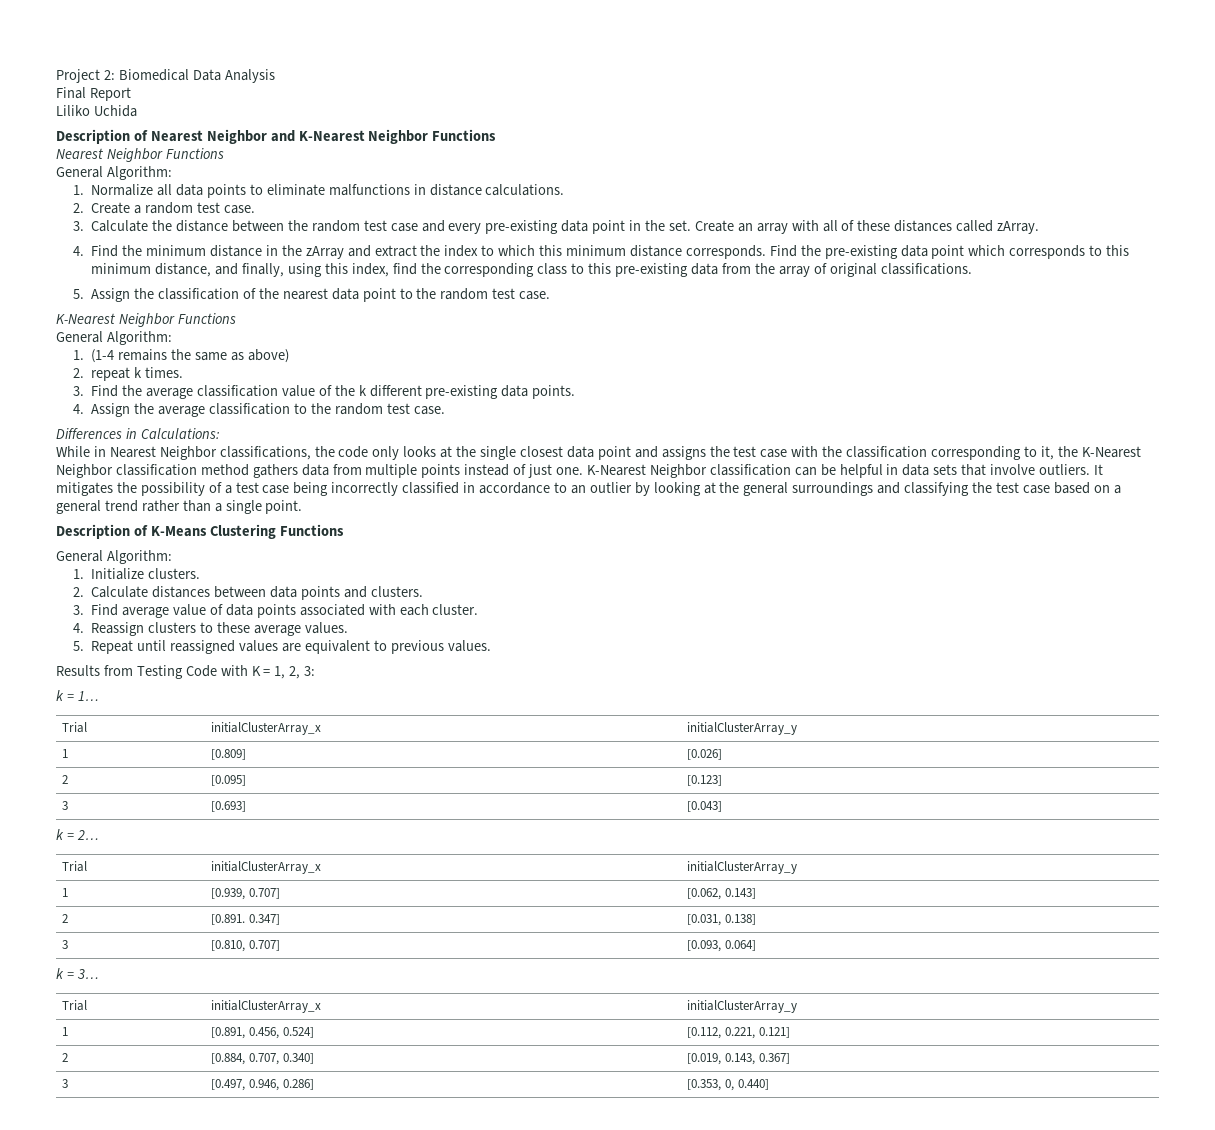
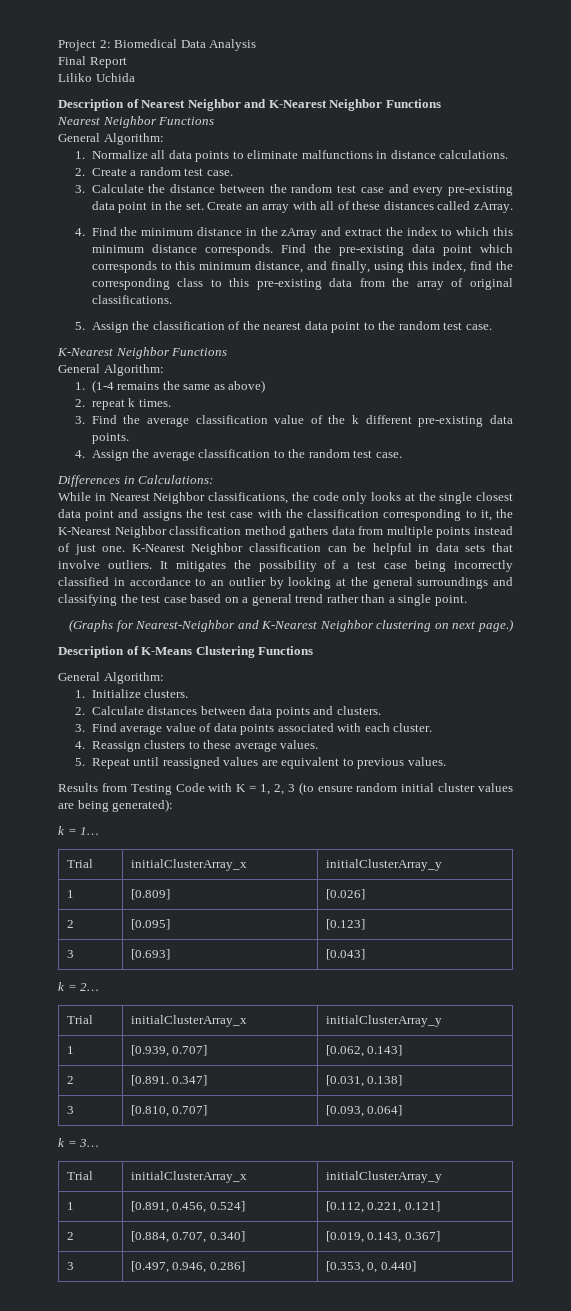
+ (Graphs for Nearest-Neighbor and K-Nearest Neighbor clustering on next page.)
- Results from Testing Code with K = 1, 2, 3:
+ Results from Testing Code with K = 1, 2, 3 (to ensure random initial cluster values are being generated):

